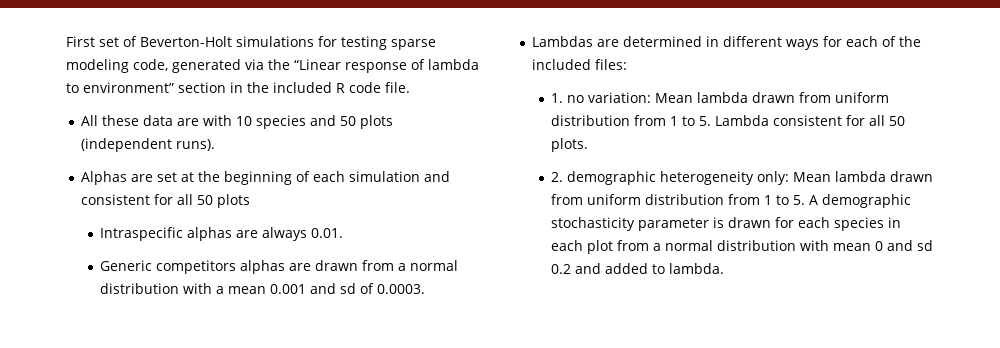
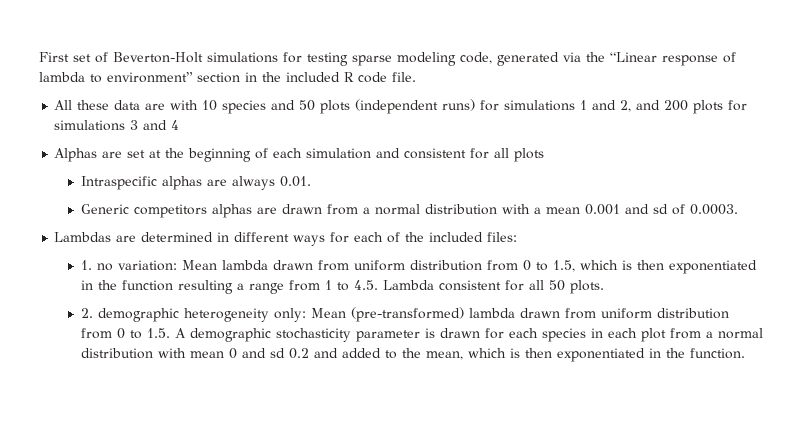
- All these data are with 10 species and 50 plots (independent runs).
+ All these data are with 10 species and 50 plots (independent runs) for simulations 1 and 2, and 200 plots for simulations 3 and 4
- Alphas are set at the beginning of each simulation and consistent for all 50 plots
+ Alphas are set at the beginning of each simulation and consistent for all plots
- 1. no variation: Mean lambda drawn from uniform distribution from 1 to 5. Lambda consistent for all 50 plots.
+ 1. no variation: Mean lambda drawn from uniform distribution from 0 to 1.5, which is then exponentiated in the function resulting a range from 1 to 4.5. Lambda consistent for all 50 plots.
- 2. demographic heterogeneity only: Mean lambda drawn from uniform distribution from 1 to 5. A demographic stochasticity parameter is drawn for each species in each plot from a normal distribution with mean 0 and sd 0.2 and added to lambda.
+ 2. demographic heterogeneity only: Mean (pre-transformed) lambda drawn from uniform distribution from 0 to 1.5. A demographic stochasticity parameter is drawn for each species in each plot from a normal distribution with mean 0 and sd 0.2 and added to the mean, which is then exponentiated in the function.

